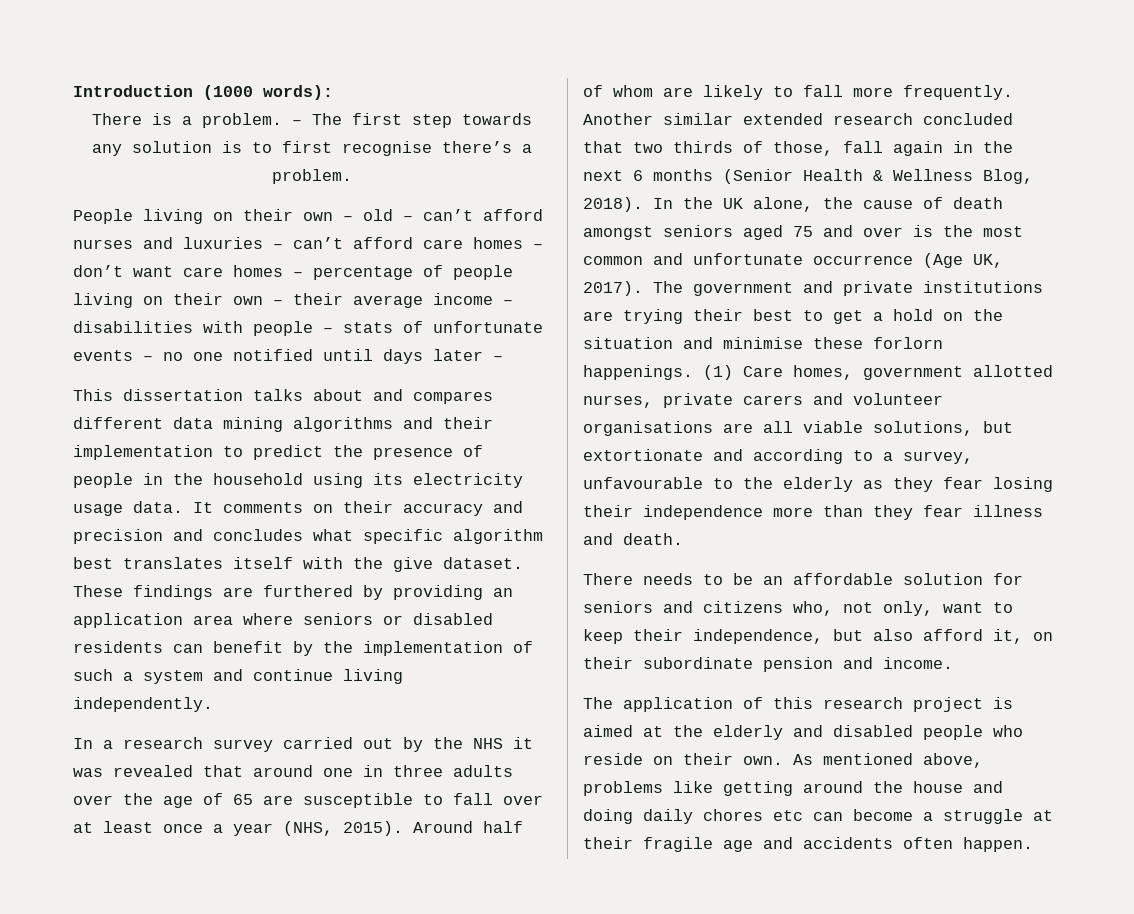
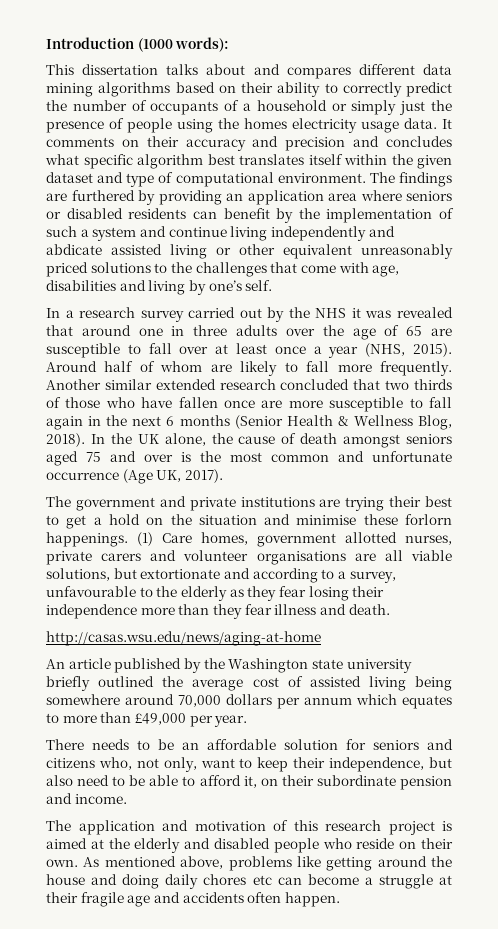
- There is a problem. – The first step towards any solution is to first recognise there’s a problem.
- People living on their own – old – can’t afford nurses and luxuries – can’t afford care homes – don’t want care homes – percentage of people living on their own – their average income – disabilities with people – stats of unfortunate events – no one notified until days later –
- This dissertation talks about and compares different data mining algorithms and their implementation to predict the presence of people in the household using its electricity usage data.
+ This dissertation talks about and compares different data mining algorithms based on their ability to correctly predict the number of occupants of a household or simply just the presence of people using the homes electricity usage data.
- It comments on their accuracy and precision and concludes what specific algorithm best translates itself with the give dataset. These findings are furthered by providing an application area where seniors or disabled residents can benefit by the implementation of such a system and continue living independently.
+ It comments on their accuracy and precision and concludes what specific algorithm best translates itself within the given dataset and type of computational environment. The findings are furthered by providing an application area where seniors or disabled residents can benefit by the implementation of such a system and continue living independently and abdicate assisted living or other equivalent unreasonably priced solutions to the challenges that come with age, disabilities and living by one’s self.
- Another similar extended research concluded that two thirds of those, fall again in the next 6 months (Senior Health & Wellness Blog, 2018).
+ Another similar extended research concluded that two thirds of those who have fallen once are more susceptible to fall again in the next 6 months (Senior Health & Wellness Blog, 2018).
- In the UK alone, the cause of death amongst seniors aged 75 and over is the most common and unfortunate occurrence (Age UK, 2017). The government and private institutions are trying their best to get a hold on the situation and minimise these forlorn happenings.
+ In the UK alone, the cause of death amongst seniors aged 75 and over is the most common and unfortunate occurrence (Age UK, 2017).
+ The government and private institutions are trying their best to get a hold on the situation and minimise these forlorn happenings.
+ http://casas.wsu.edu/news/aging-at-home
+ An article published by the Washington state university briefly outlined the average cost of assisted living being somewhere around 70,000 dollars per annum which equates to more than £49,000 per year.
- There needs to be an affordable solution for seniors and citizens who, not only, want to keep their independence, but also afford it, on their subordinate pension and income.
+ There needs to be an affordable solution for seniors and citizens who, not only, want to keep their independence, but also need to be able to afford it, on their subordinate pension and income.
- The application of this research project is aimed at the elderly and disabled people who reside on their own.
+ The application and motivation of this research project is aimed at the elderly and disabled people who reside on their own.

